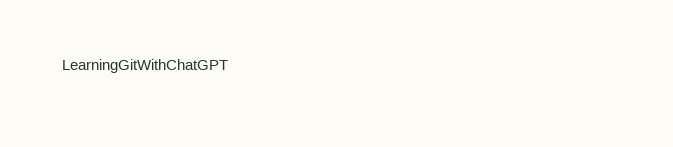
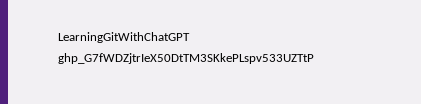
+ 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

